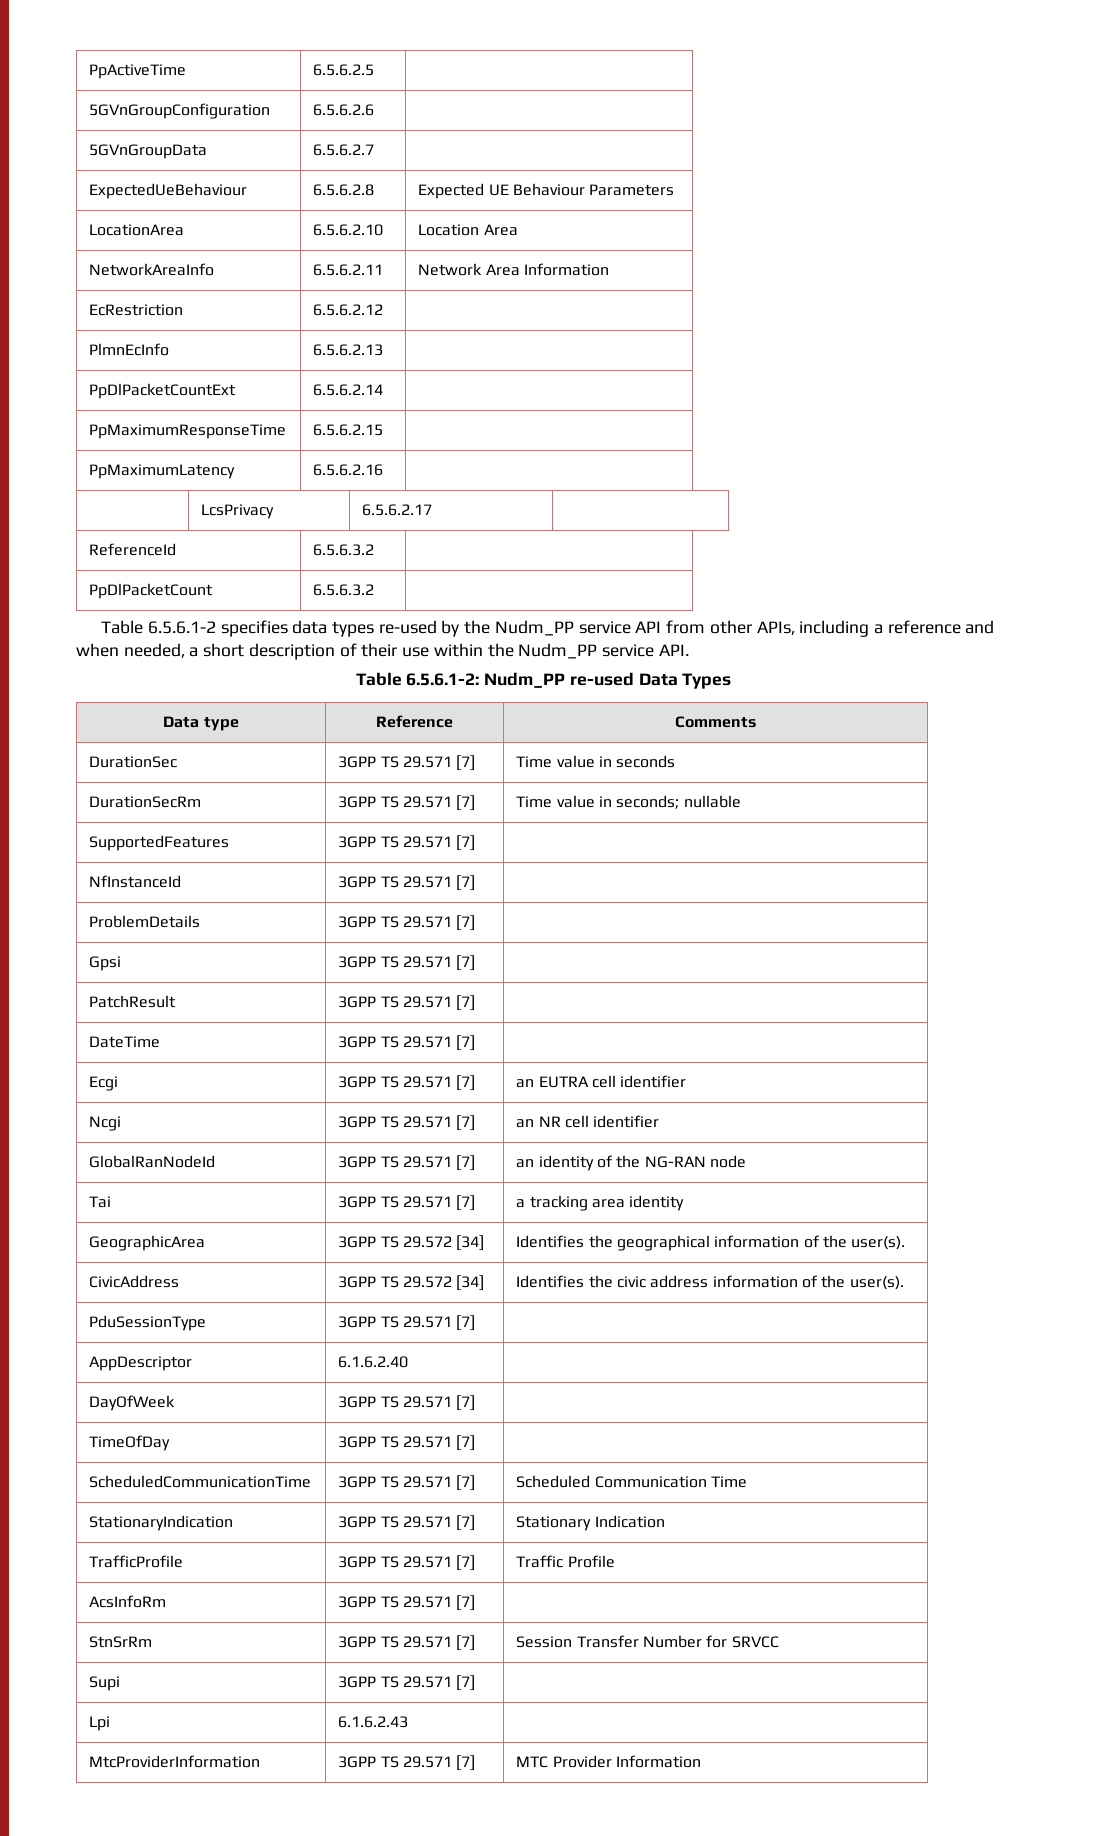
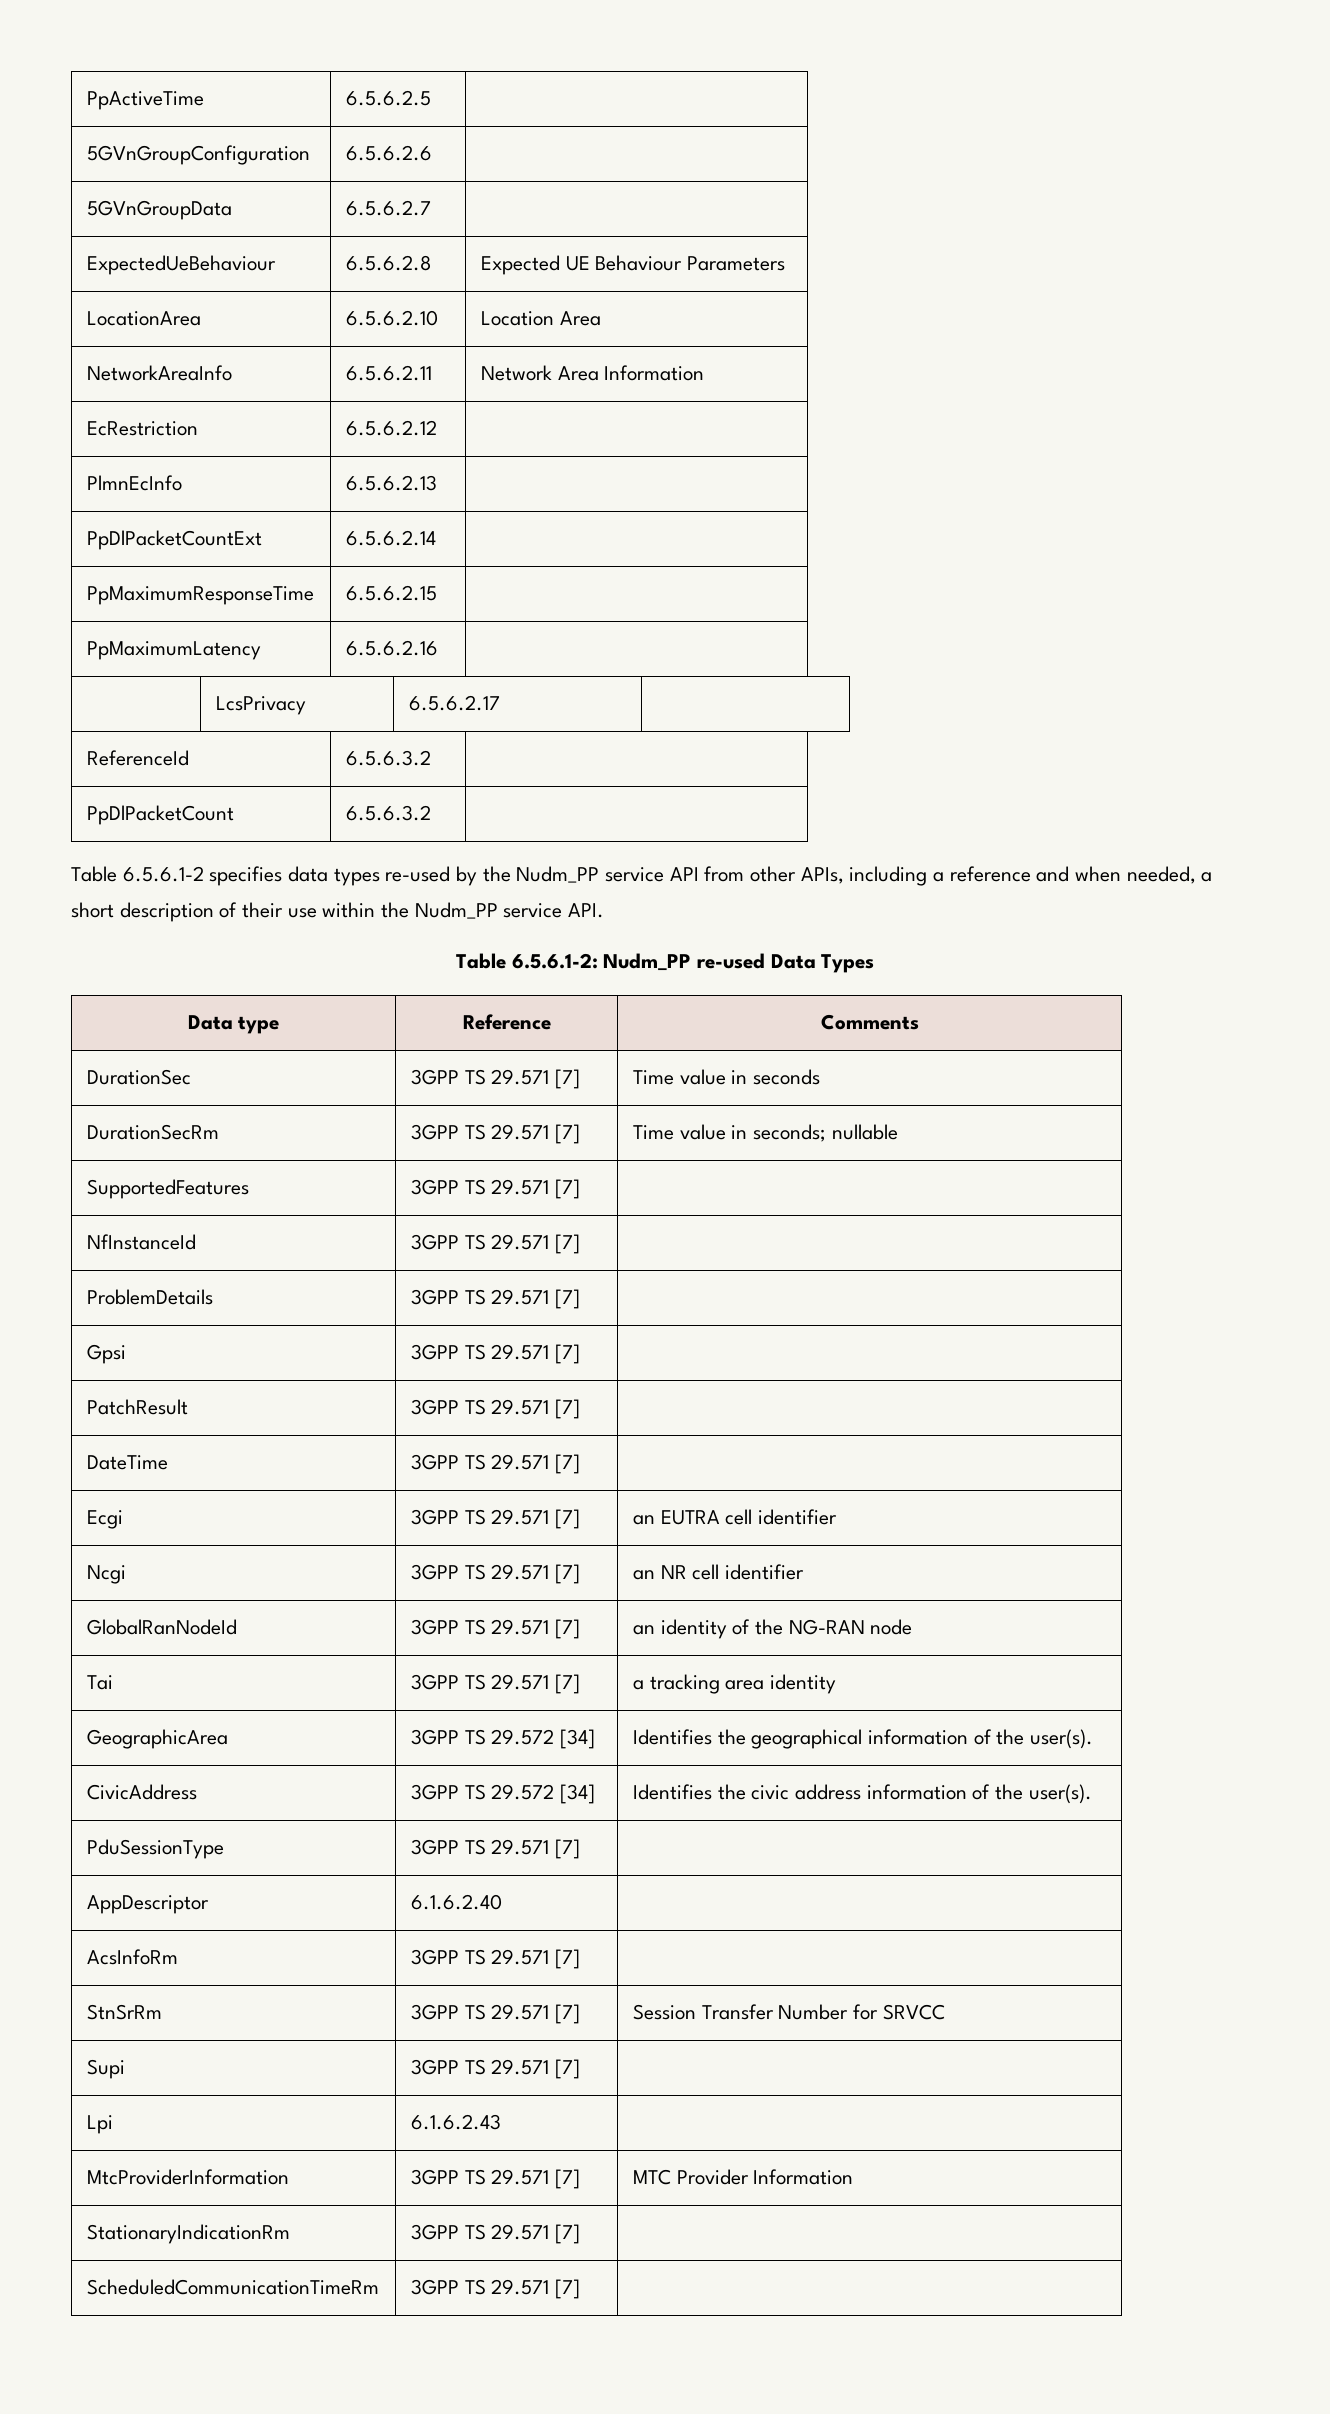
- DayOfWeek | 3GPP TS 29.571 [7] |
- TimeOfDay | 3GPP TS 29.571 [7] |
- ScheduledCommunicationTime | 3GPP TS 29.571 [7] | Scheduled Communication Time
- StationaryIndication | 3GPP TS 29.571 [7] | Stationary Indication
- TrafficProfile | 3GPP TS 29.571 [7] | Traffic Profile
+ StationaryIndicationRm | 3GPP TS 29.571 [7] |
+ ScheduledCommunicationTimeRm | 3GPP TS 29.571 [7] |

